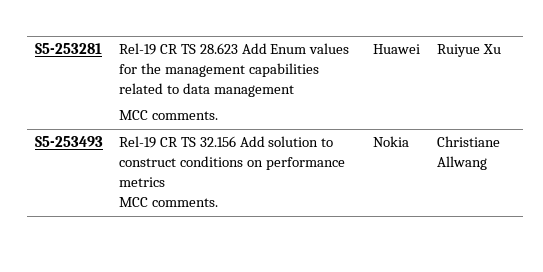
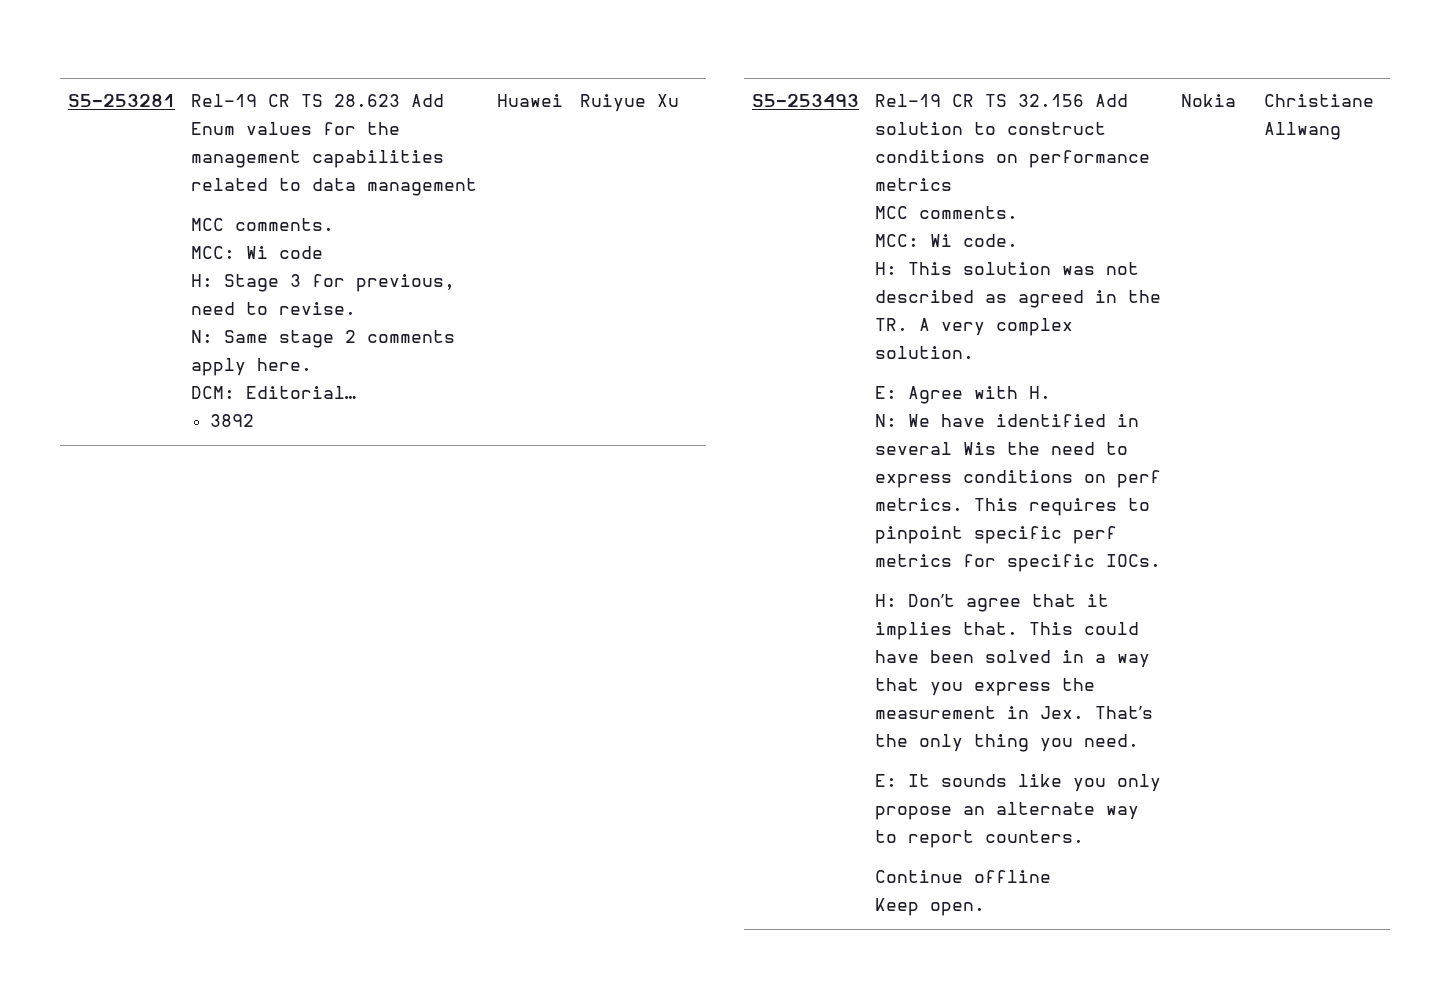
+ MCC: Wi code
+ H: Stage 3 for previous, need to revise.
+ N: Same stage 2 comments apply here.
+ DCM: Editorial…
+ 3892
+ MCC: Wi code.
+ H: This solution was not described as agreed in the TR. A very complex solution.
+ E: Agree with H.
+ N: We have identified in several Wis the need to express conditions on perf metrics. This requires to pinpoint specific perf metrics for specific IOCs.
+ H: Don’t agree that it implies that. This could have been solved in a way that you express the measurement in Jex. That’s the only thing you need.
+ E: It sounds like you only propose an alternate way to report counters.
+ Continue offline
+ Keep open.

